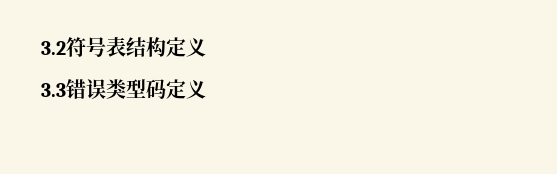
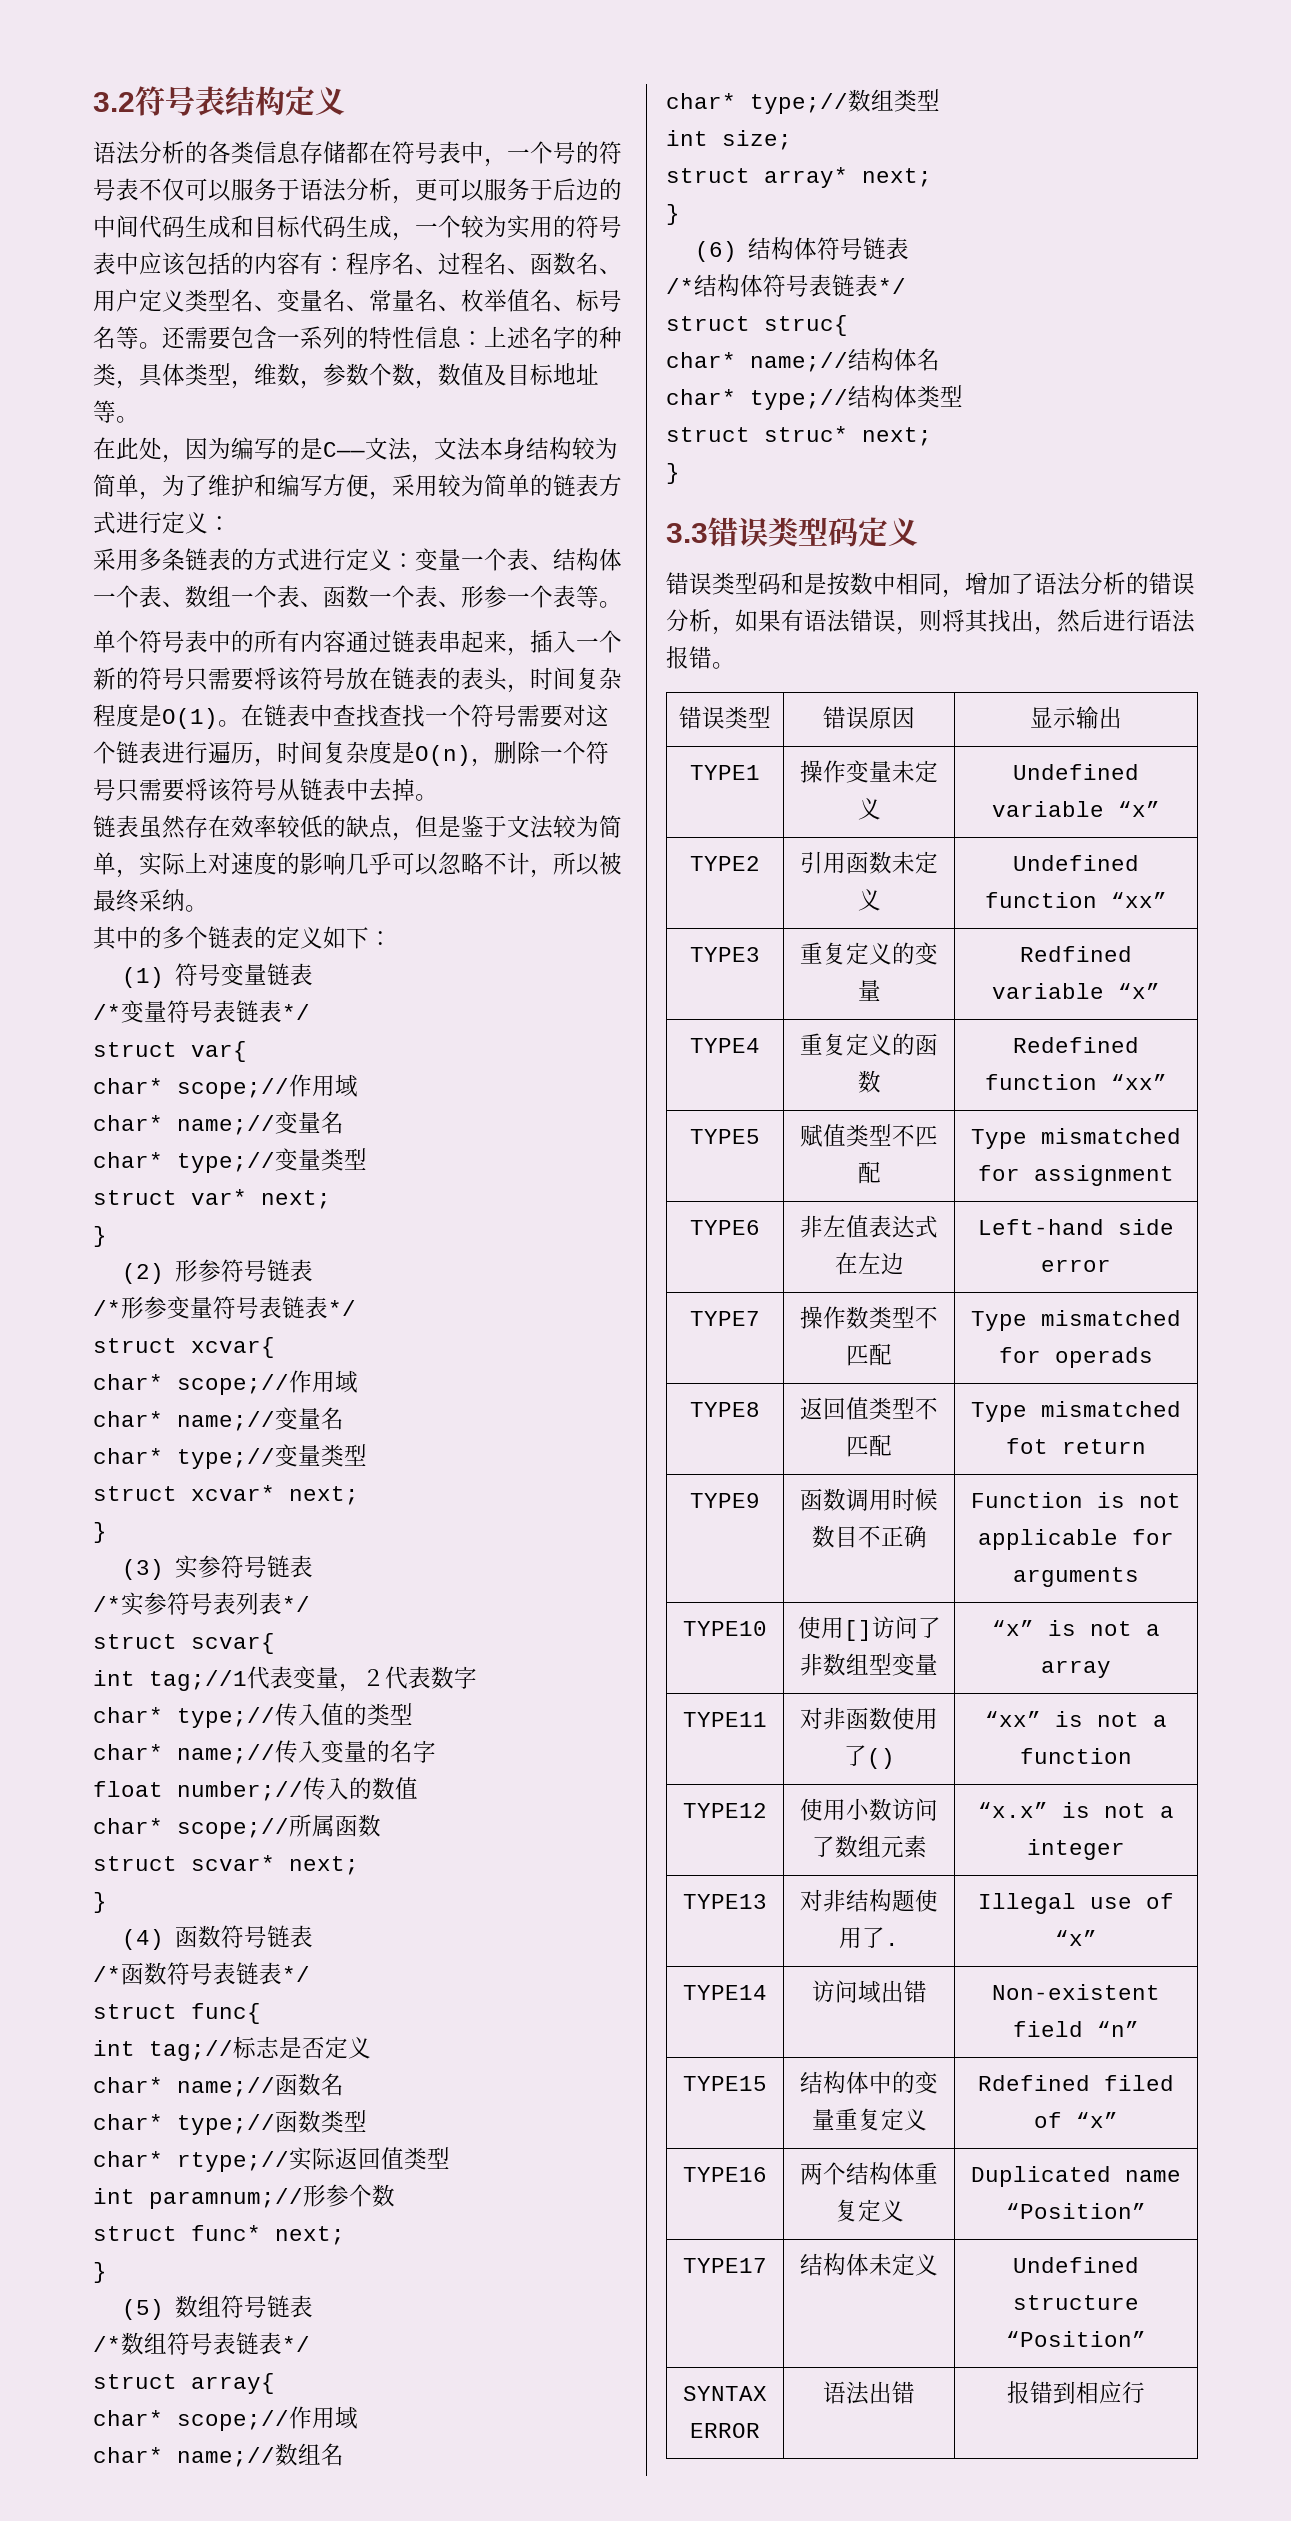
+ 语法分析的各类信息存储都在符号表中，一个号的符号表不仅可以服务于语法分析，更可以服务于后边的中间代码生成和目标代码生成，一个较为实用的符号表中应该包括的内容有：程序名、过程名、函数名、用户定义类型名、变量名、常量名、枚举值名、标号名等。还需要包含一系列的特性信息：上述名字的种类，具体类型，维数，参数个数，数值及目标地址等。
+ 在此处，因为编写的是C——文法，文法本身结构较为简单，为了维护和编写方便，采用较为简单的链表方式进行定义：
+ 采用多条链表的方式进行定义：变量一个表、结构体一个表、数组一个表、函数一个表、形参一个表等。
+ 单个符号表中的所有内容通过链表串起来，插入一个新的符号只需要将该符号放在链表的表头，时间复杂程度是O(1)。在链表中查找查找一个符号需要对这个链表进行遍历，时间复杂度是O(n)，删除一个符号只需要将该符号从链表中去掉。
+ 链表虽然存在效率较低的缺点，但是鉴于文法较为简单，实际上对速度的影响几乎可以忽略不计，所以被最终采纳。
+ 其中的多个链表的定义如下：
+ (1)符号变量链表
+ /*变量符号表链表*/
+ struct var{
+ char* scope;//作用域
+ char* name;//变量名
+ char* type;//变量类型
+ struct var* next;
+ }
+ (2)形参符号链表
+ /*形参变量符号表链表*/
+ struct xcvar{
+ char* scope;//作用域
+ char* name;//变量名
+ char* type;//变量类型
+ struct xcvar* next;
+ }
+ (3)实参符号链表
+ /*实参符号表列表*/
+ struct scvar{
+ int tag;//1代表变量，２代表数字
+ char* type;//传入值的类型
+ char* name;//传入变量的名字
+ float number;//传入的数值
+ char* scope;//所属函数
+ struct scvar* next;
+ }
+ (4)函数符号链表
+ /*函数符号表链表*/
+ struct func{
+ int tag;//标志是否定义
+ char* name;//函数名
+ char* type;//函数类型
+ char* rtype;//实际返回值类型
+ int paramnum;//形参个数
+ struct func* next;
+ }
+ (5)数组符号链表
+ /*数组符号表链表*/
+ struct array{
+ char* scope;//作用域
+ char* name;//数组名
+ char* type;//数组类型
+ int size;
+ struct array* next;
+ }
+ (6)结构体符号链表
+ /*结构体符号表链表*/
+ struct struc{
+ char* name;//结构体名
+ char* type;//结构体类型
+ struct struc* next;
+ }
+ 错误类型码和是按数中相同，增加了语法分析的错误分析，如果有语法错误，则将其找出，然后进行语法报错。
+ 错误类型 | 错误原因 | 显示输出
+ TYPE1 | 操作变量未定义 | Undefined variable “x”
+ TYPE2 | 引用函数未定义 | Undefined function “xx”
+ TYPE3 | 重复定义的变量 | Redfined variable “x”
+ TYPE4 | 重复定义的函数 | Redefined function “xx”
+ TYPE5 | 赋值类型不匹配 | Type mismatched for assignment
+ TYPE6 | 非左值表达式在左边 | Left-hand side error
+ TYPE7 | 操作数类型不匹配 | Type mismatched for operads
+ TYPE8 | 返回值类型不匹配 | Type mismatched fot return
+ TYPE9 | 函数调用时候数目不正确 | Function is not applicable for arguments
+ TYPE10 | 使用[]访问了非数组型变量 | “x” is not a array
+ TYPE11 | 对非函数使用了() | “xx” is not a function
+ TYPE12 | 使用小数访问了数组元素 | “x.x” is not a integer
+ TYPE13 | 对非结构题使用了. | Illegal use of “x”
+ TYPE14 | 访问域出错 | Non-existent field “n”
+ TYPE15 | 结构体中的变量重复定义 | Rdefined filed of “x”
+ TYPE16 | 两个结构体重复定义 | Duplicated name “Position”
+ TYPE17 | 结构体未定义 | Undefined structure “Position”
+ SYNTAX ERROR | 语法出错 | 报错到相应行

